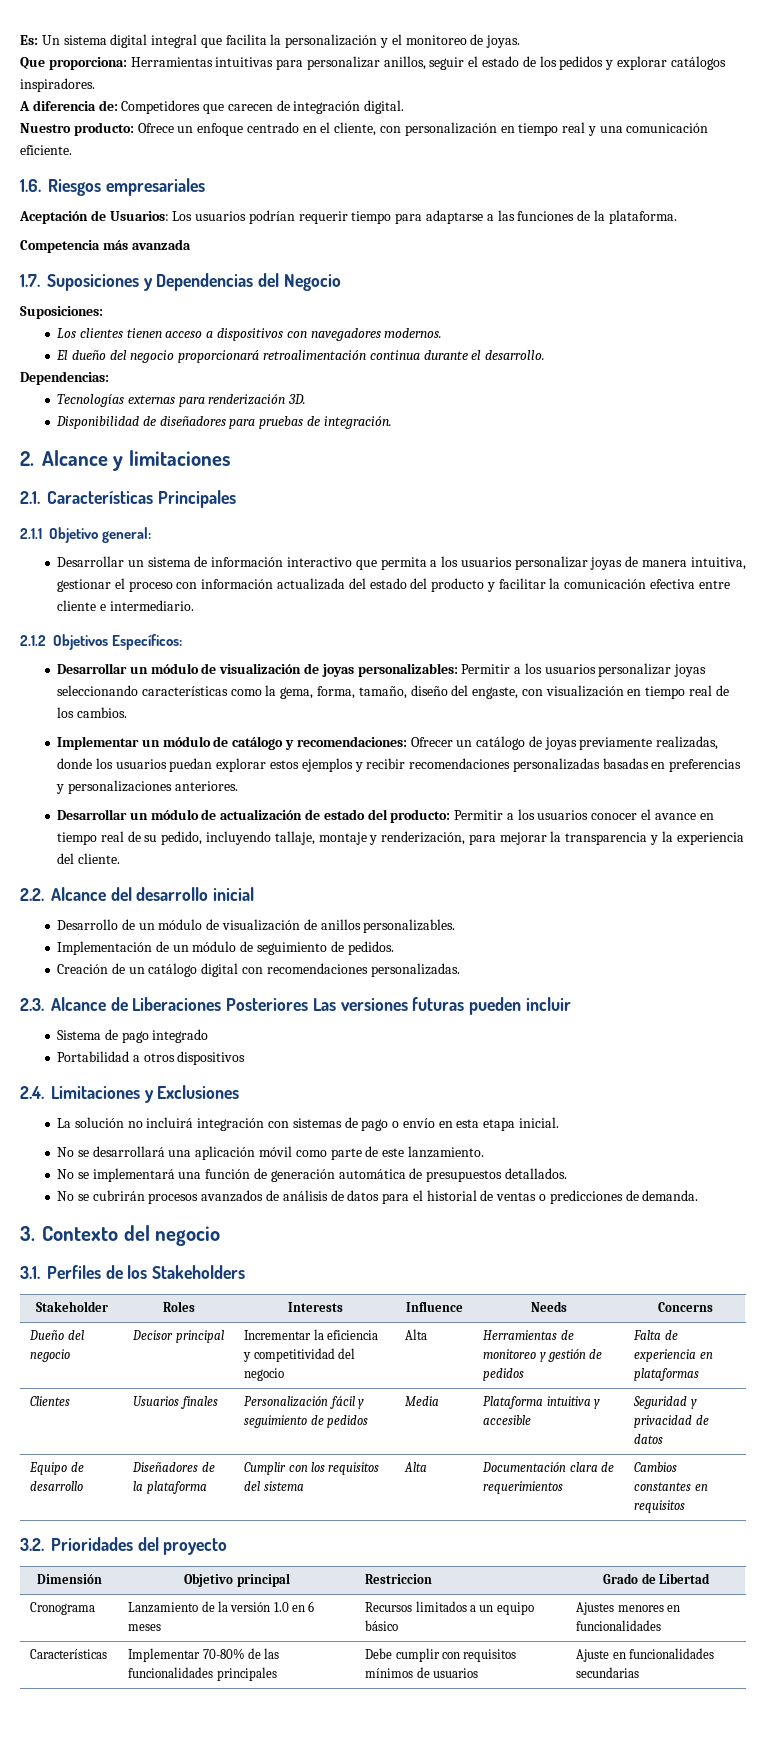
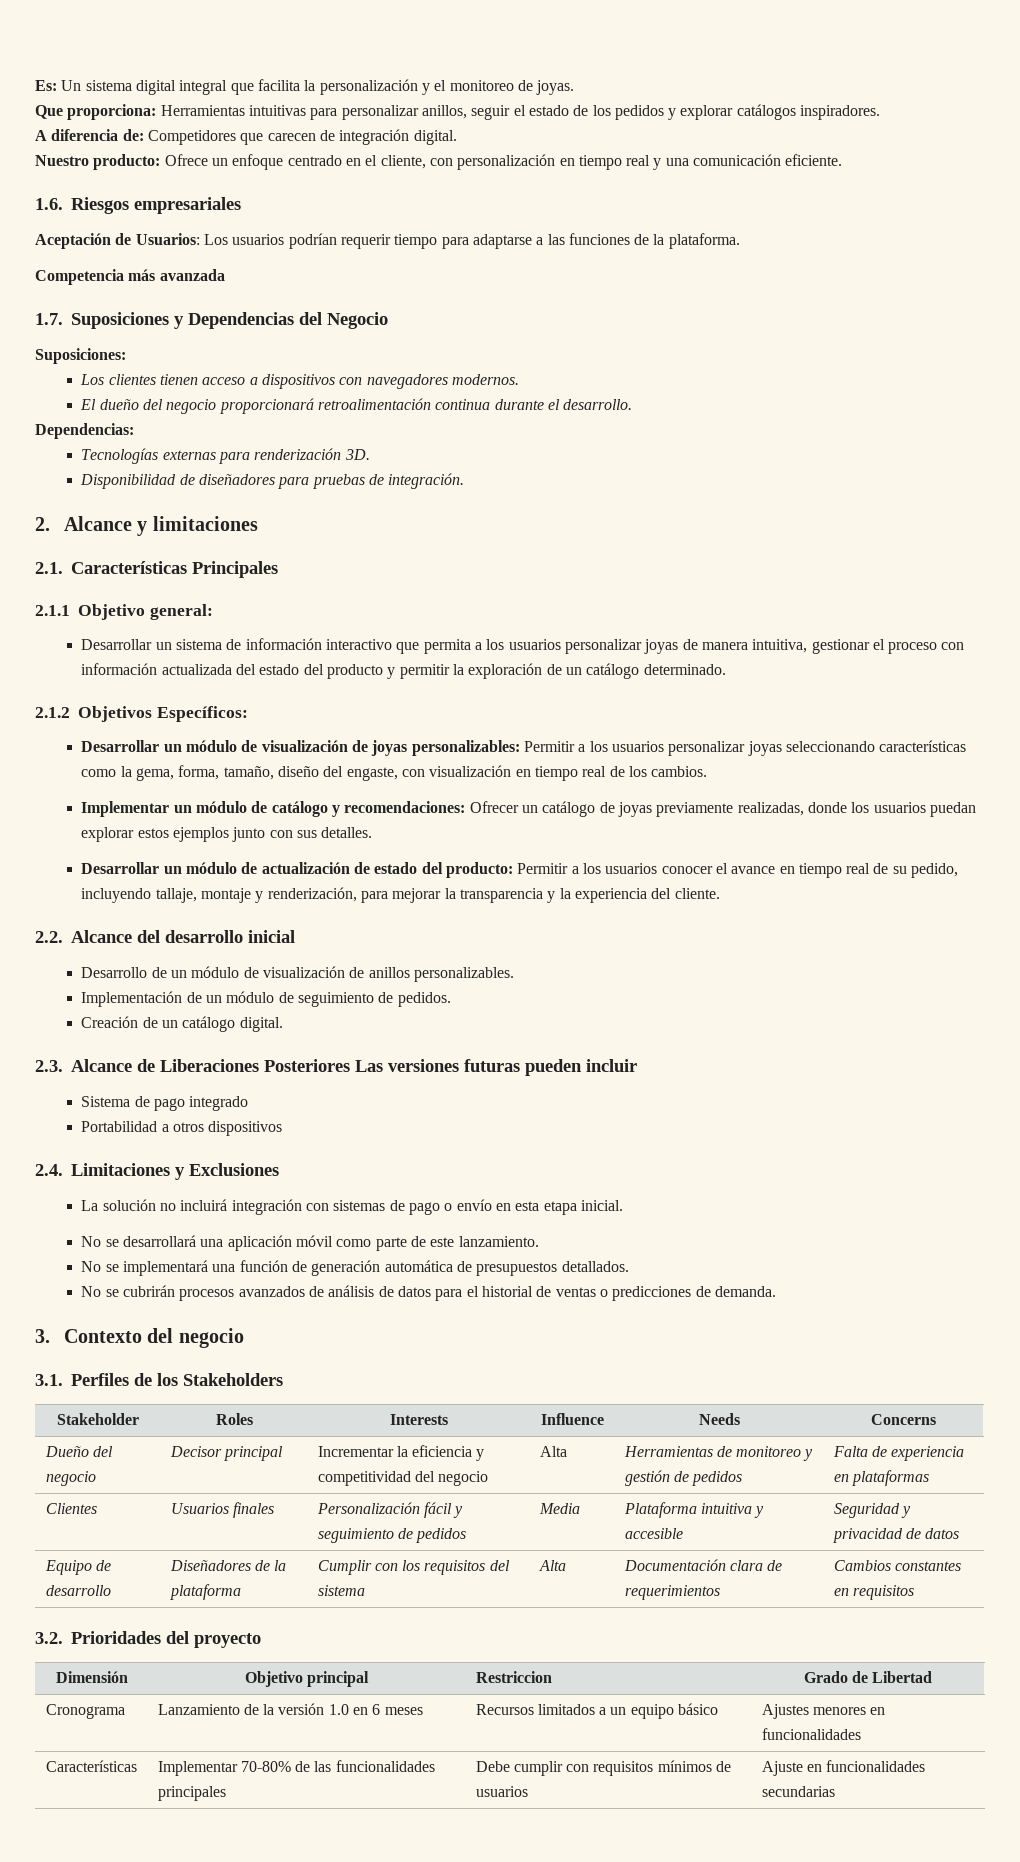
- Desarrollar un sistema de información interactivo que permita a los usuarios personalizar joyas de manera intuitiva, gestionar el proceso con información actualizada del estado del producto y facilitar la comunicación efectiva entre cliente e intermediario.
+ Desarrollar un sistema de información interactivo que permita a los usuarios personalizar joyas de manera intuitiva, gestionar el proceso con información actualizada del estado del producto y permitir la exploración de un catálogo determinado.
- Implementar un módulo de catálogo y recomendaciones: Ofrecer un catálogo de joyas previamente realizadas, donde los usuarios puedan explorar estos ejemplos y recibir recomendaciones personalizadas basadas en preferencias y personalizaciones anteriores.
+ Implementar un módulo de catálogo y recomendaciones: Ofrecer un catálogo de joyas previamente realizadas, donde los usuarios puedan explorar estos ejemplos junto con sus detalles.
- Creación de un catálogo digital con recomendaciones personalizadas.
+ Creación de un catálogo digital.

